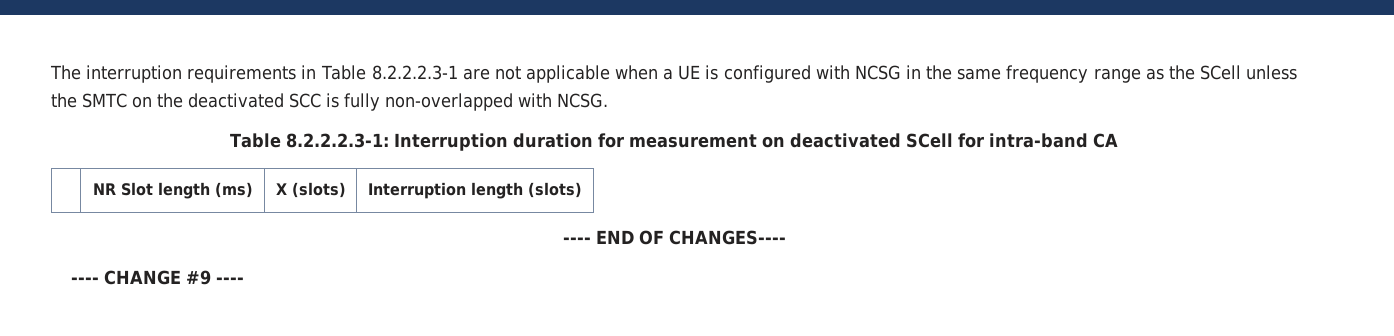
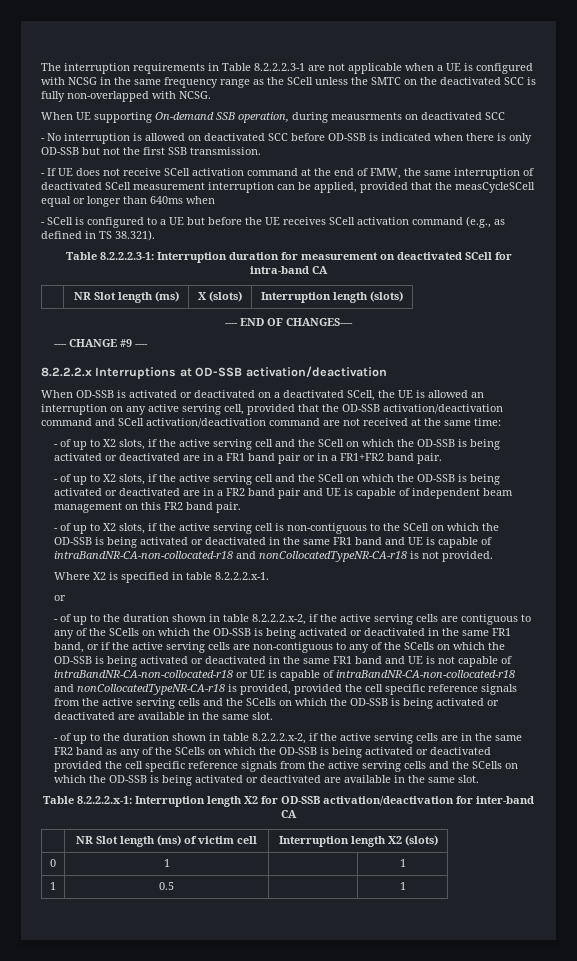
+ When UE supporting On-demand SSB operation, during meausrments on deactivated SCC
+ - No interruption is allowed on deactivated SCC before OD-SSB is indicated when there is only OD-SSB but not the first SSB transmission.
+ - If UE does not receive SCell activation command at the end of FMW, the same interruption of deactivated SCell measurement interruption can be applied, provided that the measCycleSCell equal or longer than 640ms when
+ - SCell is configured to a UE but before the UE receives SCell activation command (e.g., as defined in TS 38.321).
+ 8.2.2.2.x Interruptions at OD-SSB activation/deactivation
+ When OD-SSB is activated or deactivated on a deactivated SCell, the UE is allowed an interruption on any active serving cell, provided that the OD-SSB activation/deactivation command and SCell activation/deactivation command are not received at the same time:
+ - of up to X2 slots, if the active serving cell and the SCell on which the OD-SSB is being activated or deactivated are in a FR1 band pair or in a FR1+FR2 band pair.
+ - of up to X2 slots, if the active serving cell and the SCell on which the OD-SSB is being activated or deactivated are in a FR2 band pair and UE is capable of independent beam management on this FR2 band pair.
+ - of up to X2 slots, if the active serving cell is non-contiguous to the SCell on which the OD-SSB is being activated or deactivated in the same FR1 band and UE is capable of intraBandNR-CA-non-collocated-r18 and nonCollocatedTypeNR-CA-r18 is not provided.
+ Where X2 is specified in table 8.2.2.2.x-1.
+ or
+ - of up to the duration shown in table 8.2.2.2.x-2, if the active serving cells are contiguous to any of the SCells on which the OD-SSB is being activated or deactivated in the same FR1 band, or if the active serving cells are non-contiguous to any of the SCells on which the OD-SSB is being activated or deactivated in the same FR1 band and UE is not capable of intraBandNR-CA-non-collocated-r18 or UE is capable of intraBandNR-CA-non-collocated-r18 and nonCollocatedTypeNR-CA-r18 is provided, provided the cell specific reference signals from the active serving cells and the SCells on which the OD-SSB is being activated or deactivated are available in the same slot.
+ - of up to the duration shown in table 8.2.2.2.x-2, if the active serving cells are in the same FR2 band as any of the SCells on which the OD-SSB is being activated or deactivated provided the cell specific reference signals from the active serving cells and the SCells on which the OD-SSB is being activated or deactivated are available in the same slot.
+ Table 8.2.2.2.x-1: Interruption length X2 for OD-SSB activation/deactivation for inter-band CA
+ | NR Slot length (ms) of victim cell | Interruption length X2 (slots)
+ 0 | 1 | | 1
+ 1 | 0.5 | | 1

